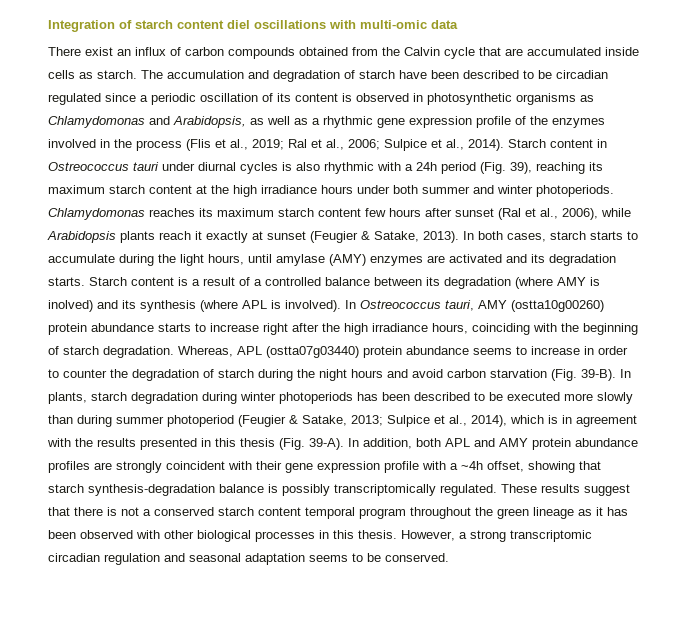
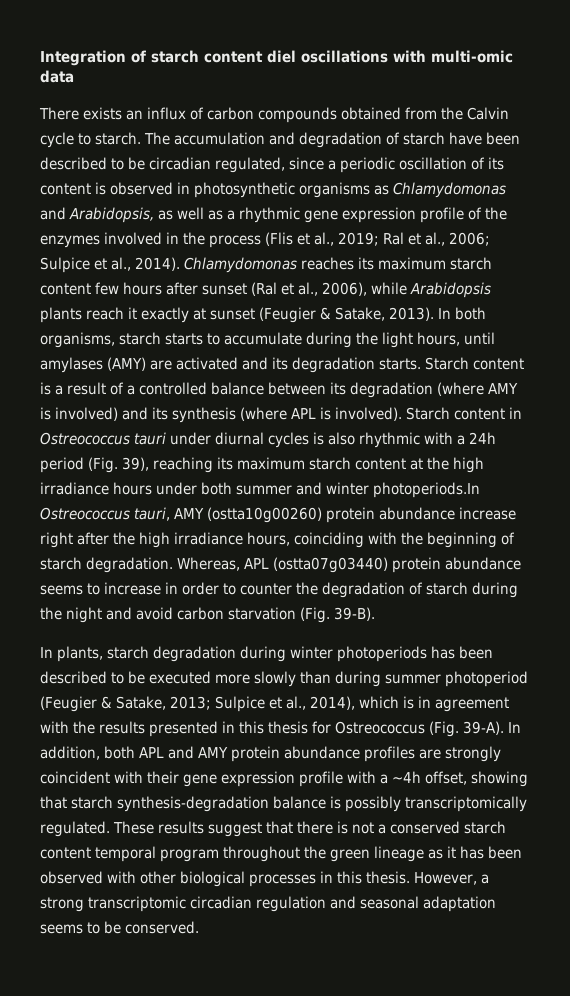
- There exist an influx of carbon compounds obtained from the Calvin cycle that are accumulated inside cells as starch.
+ There exists an influx of carbon compounds obtained from the Calvin cycle to starch.
- The accumulation and degradation of starch have been described to be circadian regulated since a periodic oscillation of its content is observed in photosynthetic organisms as Chlamydomonas and Arabidopsis, as well as a rhythmic gene expression profile of the enzymes involved in the process (Flis et al., 2019; Ral et al., 2006; Sulpice et al., 2014).
+ The accumulation and degradation of starch have been described to be circadian regulated, since a periodic oscillation of its content is observed in photosynthetic organisms as Chlamydomonas and Arabidopsis, as well as a rhythmic gene expression profile of the enzymes involved in the process (Flis et al., 2019; Ral et al., 2006; Sulpice et al., 2014).
+ Chlamydomonas reaches its maximum starch content few hours after sunset (Ral et al., 2006), while Arabidopsis plants reach it exactly at sunset (Feugier & Satake, 2013). In both organisms, starch starts to accumulate during the light hours, until amylases (AMY) are activated and its degradation starts. Starch content is a result of a controlled balance between its degradation (where AMY is involved) and its synthesis (where APL is involved).
- Starch content in Ostreococcus tauri under diurnal cycles is also rhythmic with a 24h period (Fig. 39), reaching its maximum starch content at the high irradiance hours under both summer and winter photoperiods. Chlamydomonas reaches its maximum starch content few hours after sunset (Ral et al., 2006), while Arabidopsis plants reach it exactly at sunset (Feugier & Satake, 2013). In both cases, starch starts to accumulate during the light hours, until amylase (AMY) enzymes are activated and its degradation starts. Starch content is a result of a controlled balance between its degradation (where AMY is inolved) and its synthesis (where APL is involved). In Ostreococcus tauri, AMY (ostta10g00260) protein abundance starts to increase right after the high irradiance hours, coinciding with the beginning of starch degradation.
+ Starch content in Ostreococcus tauri under diurnal cycles is also rhythmic with a 24h period (Fig. 39), reaching its maximum starch content at the high irradiance hours under both summer and winter photoperiods.In Ostreococcus tauri, AMY (ostta10g00260) protein abundance increase right after the high irradiance hours, coinciding with the beginning of starch degradation.
- Whereas, APL (ostta07g03440) protein abundance seems to increase in order to counter the degradation of starch during the night hours and avoid carbon starvation (Fig. 39-B). In plants, starch degradation during winter photoperiods has been described to be executed more slowly than during summer photoperiod (Feugier & Satake, 2013;
+ Whereas, APL (ostta07g03440) protein abundance seems to increase in order to counter the degradation of starch during the night and avoid carbon starvation (Fig. 39-B).
+ In plants, starch degradation during winter photoperiods has been described to be executed more slowly than during summer photoperiod (Feugier & Satake, 2013;
- Sulpice et al., 2014), which is in agreement with the results presented in this thesis (Fig. 39-A).
+ Sulpice et al., 2014), which is in agreement with the results presented in this thesis for Ostreococcus (Fig. 39-A).

